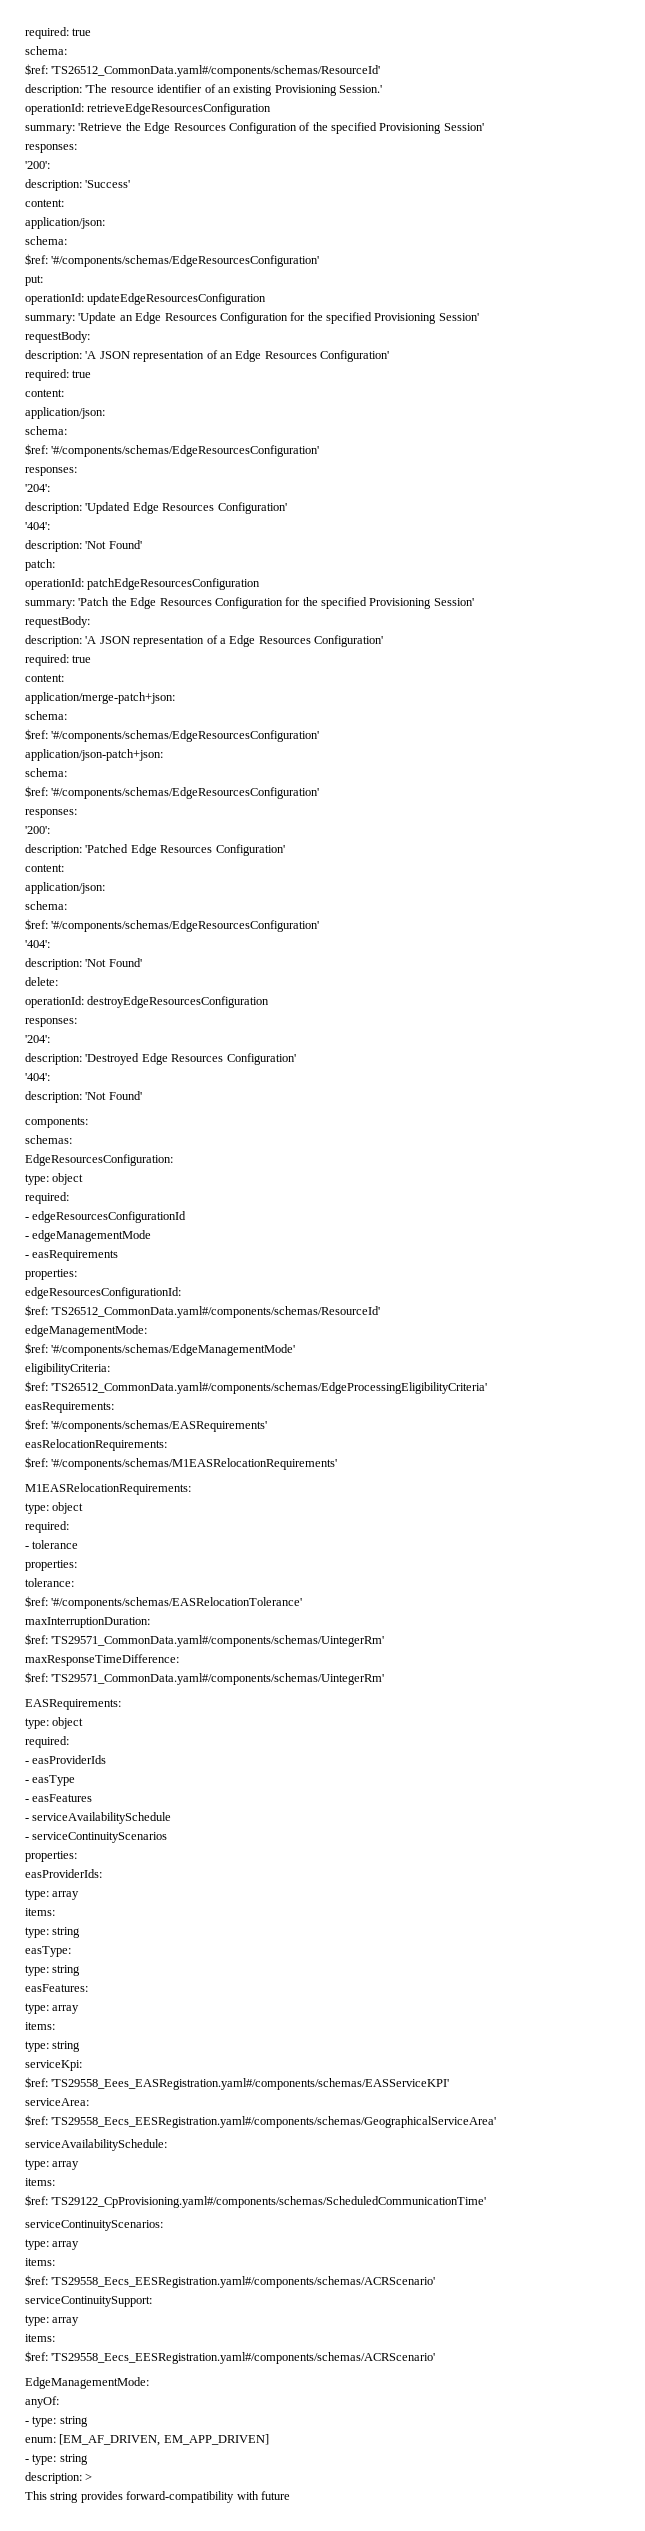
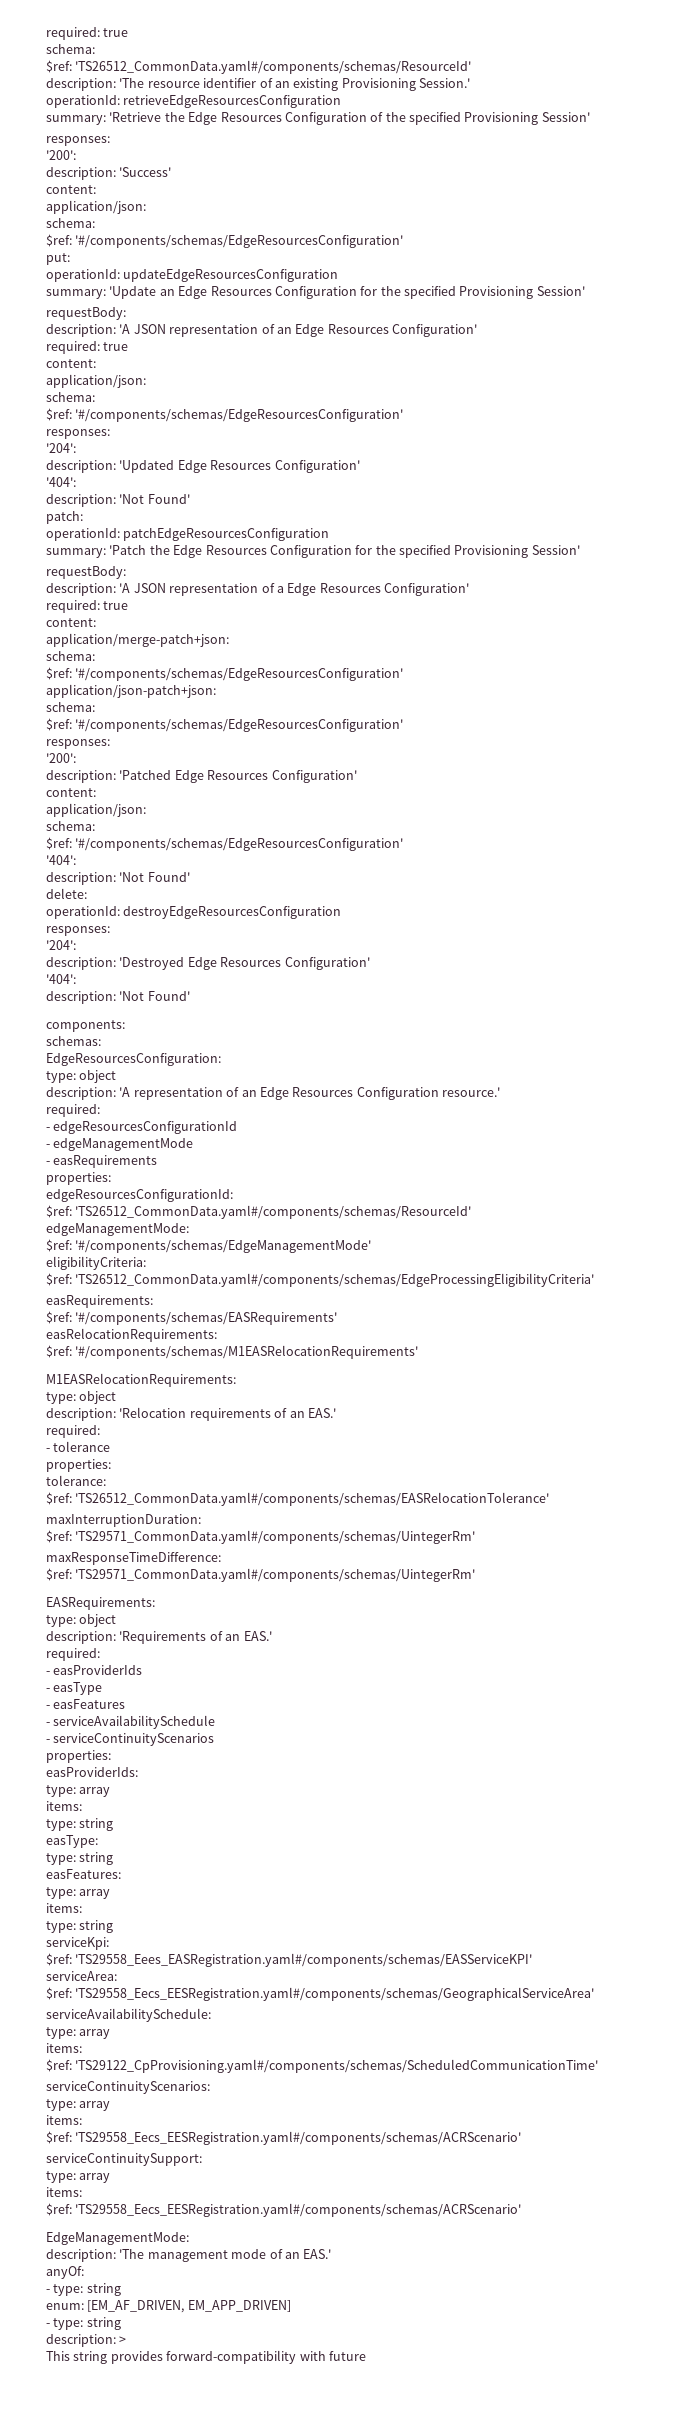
+ description: 'A representation of an Edge Resources Configuration resource.'
+ description: 'Relocation requirements of an EAS.'
- $ref: '#/components/schemas/EASRelocationTolerance'
+ $ref: 'TS26512_CommonData.yaml#/components/schemas/EASRelocationTolerance'
+ description: 'Requirements of an EAS.'
+ description: 'The management mode of an EAS.'

